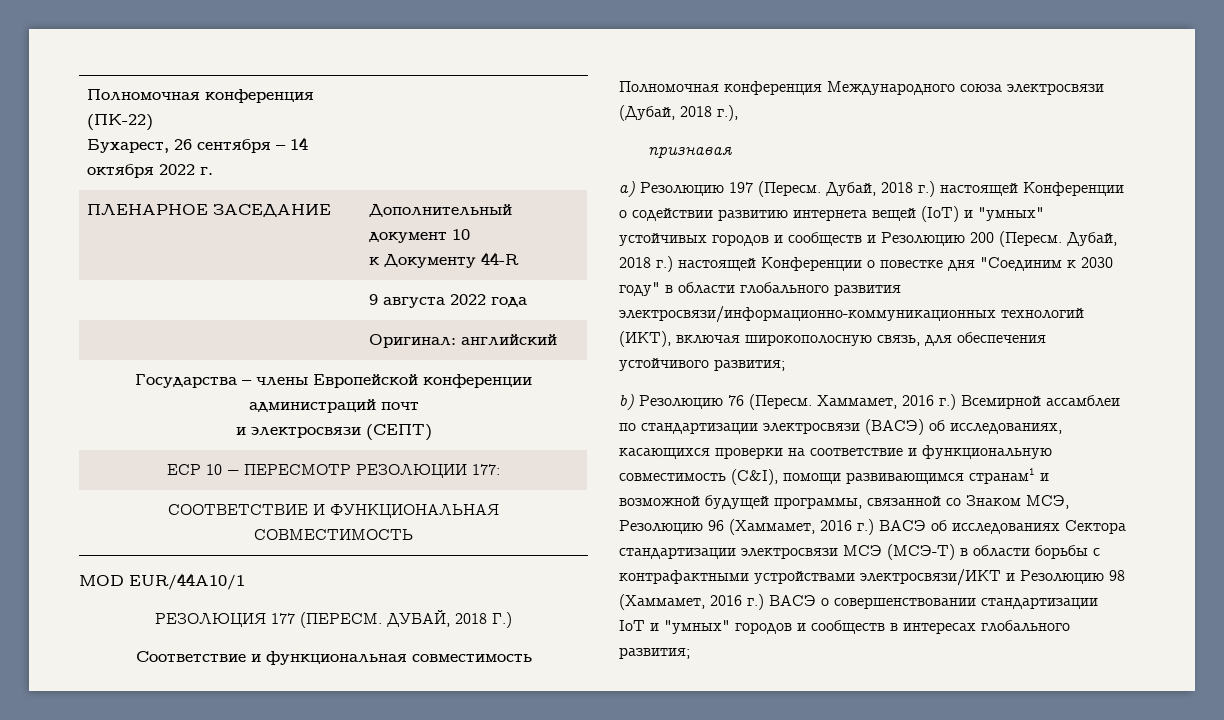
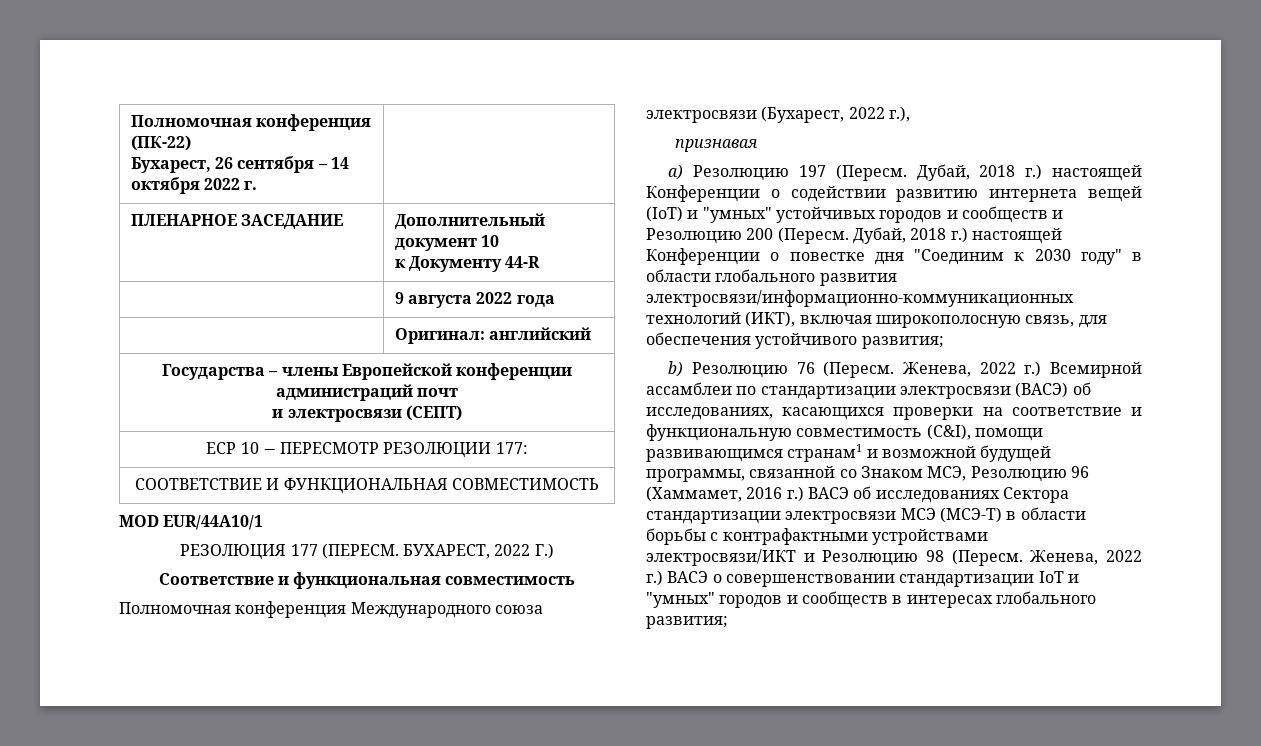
- ДУБАЙ, 2018 Г.)
+ БУХАРЕСТ, 2022 Г.)
- Полномочная конференция Международного союза электросвязи (Дубай, 2018 г.),
+ Полномочная конференция Международного союза электросвязи (Бухарест, 2022 г.),
- Хаммамет, 2016 г.) Всемирной ассамблеи по стандартизации электросвязи (ВАСЭ) об исследованиях, касающихся проверки на соответствие и функциональную совместимость (С&I), помощи развивающимся странам1 и возможной будущей программы, связанной со Знаком МСЭ, Резолюцию 96 (Хаммамет, 2016 г.) ВАСЭ об исследованиях Сектора стандартизации электросвязи МСЭ (МСЭ-Т) в области борьбы с контрафактными устройствами электросвязи/ИКТ и Резолюцию 98 (Хаммамет, 2016 г.) ВАСЭ о совершенствовании стандартизации IoT и "умных" городов и сообществ в интересах глобального развития;
+ Женева, 2022 г.) Всемирной ассамблеи по стандартизации электросвязи (ВАСЭ) об исследованиях, касающихся проверки на соответствие и функциональную совместимость (С&I), помощи развивающимся странам1 и возможной будущей программы, связанной со Знаком МСЭ, Резолюцию 96 (Хаммамет, 2016 г.) ВАСЭ об исследованиях Сектора стандартизации электросвязи МСЭ (МСЭ-Т) в области борьбы с контрафактными устройствами электросвязи/ИКТ и Резолюцию 98 (Пересм. Женева, 2022 г.) ВАСЭ о совершенствовании стандартизации IoT и "умных" городов и сообществ в интересах глобального развития;

